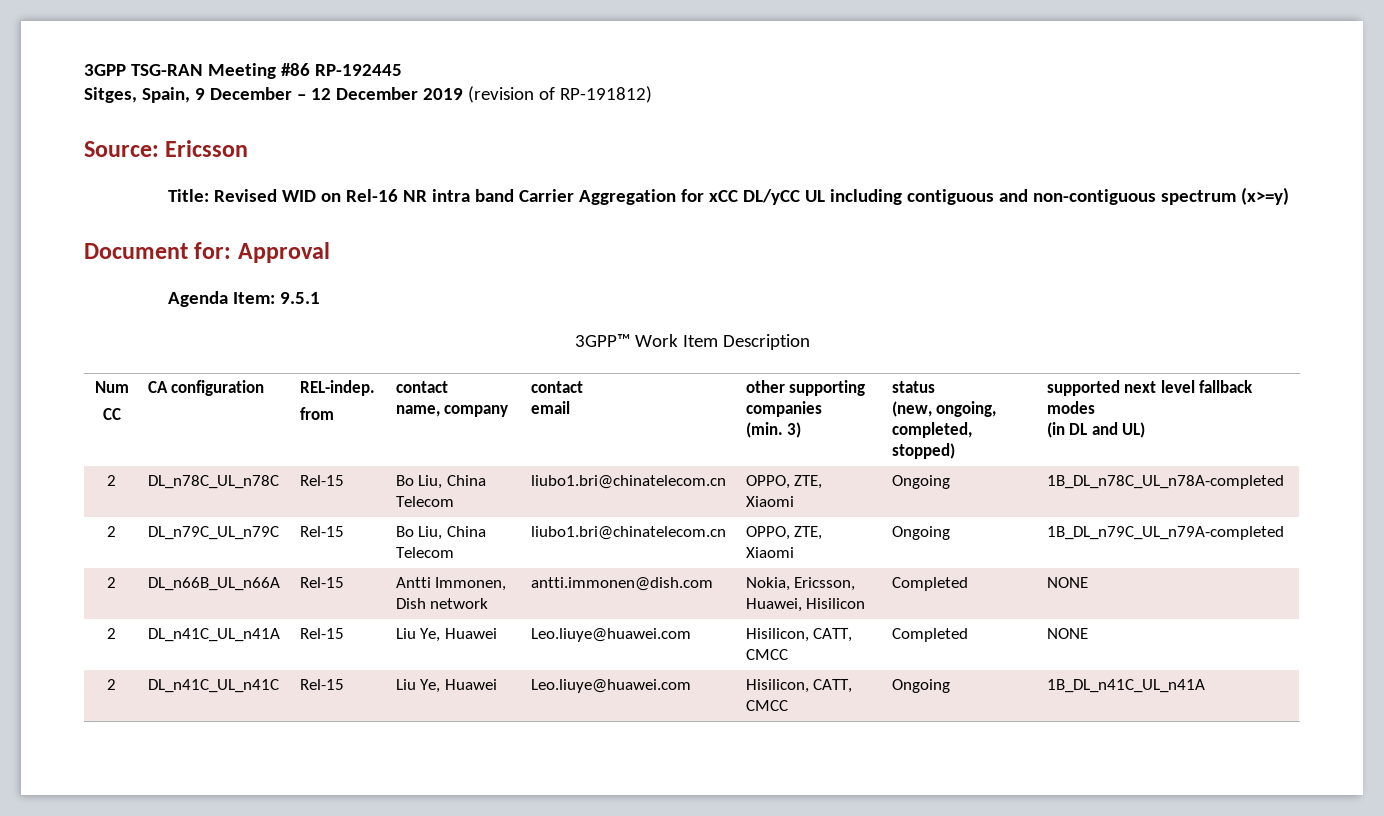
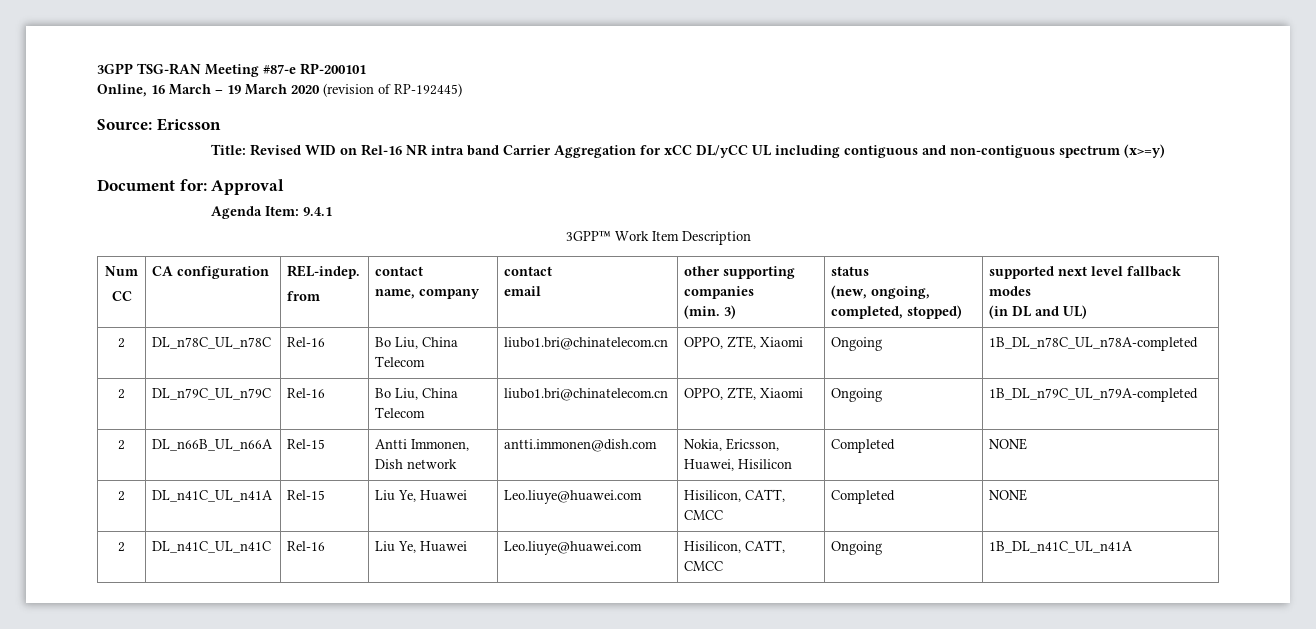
- 3GPP TSG-RAN Meeting #86 RP-192445
- Sitges, Spain, 9 December – 12 December 2019 (revision of RP-191812)
+ 3GPP TSG-RAN Meeting #87-e RP-200101
+ Online, 16 March – 19 March 2020 (revision of RP-192445)
- Agenda Item: 9.5.1
+ Agenda Item: 9.4.1
- 2 | DL_n78C_UL_n78C | Rel-15 | Bo Liu, China Telecom | liubo1.bri@chinatelecom.cn | OPPO, ZTE, Xiaomi | Ongoing | 1B_DL_n78C_UL_n78A-completed
+ 2 | DL_n78C_UL_n78C | Rel-16 | Bo Liu, China Telecom | liubo1.bri@chinatelecom.cn | OPPO, ZTE, Xiaomi | Ongoing | 1B_DL_n78C_UL_n78A-completed
- 2 | DL_n79C_UL_n79C | Rel-15 | Bo Liu, China Telecom | liubo1.bri@chinatelecom.cn | OPPO, ZTE, Xiaomi | Ongoing | 1B_DL_n79C_UL_n79A-completed
+ 2 | DL_n79C_UL_n79C | Rel-16 | Bo Liu, China Telecom | liubo1.bri@chinatelecom.cn | OPPO, ZTE, Xiaomi | Ongoing | 1B_DL_n79C_UL_n79A-completed
- 2 | DL_n41C_UL_n41C | Rel-15 | Liu Ye, Huawei | Leo.liuye@huawei.com | Hisilicon, CATT, CMCC | Ongoing | 1B_DL_n41C_UL_n41A
+ 2 | DL_n41C_UL_n41C | Rel-16 | Liu Ye, Huawei | Leo.liuye@huawei.com | Hisilicon, CATT, CMCC | Ongoing | 1B_DL_n41C_UL_n41A

